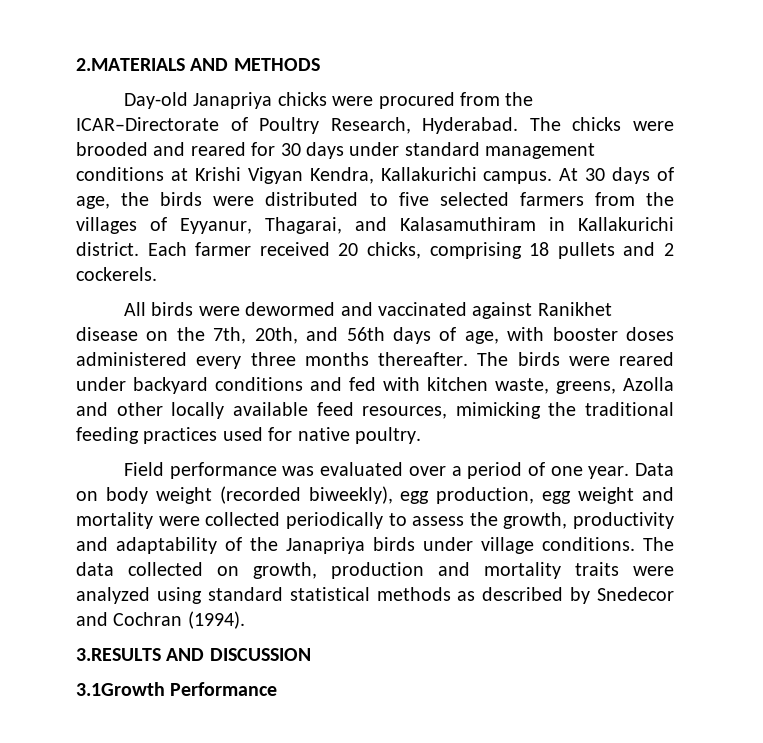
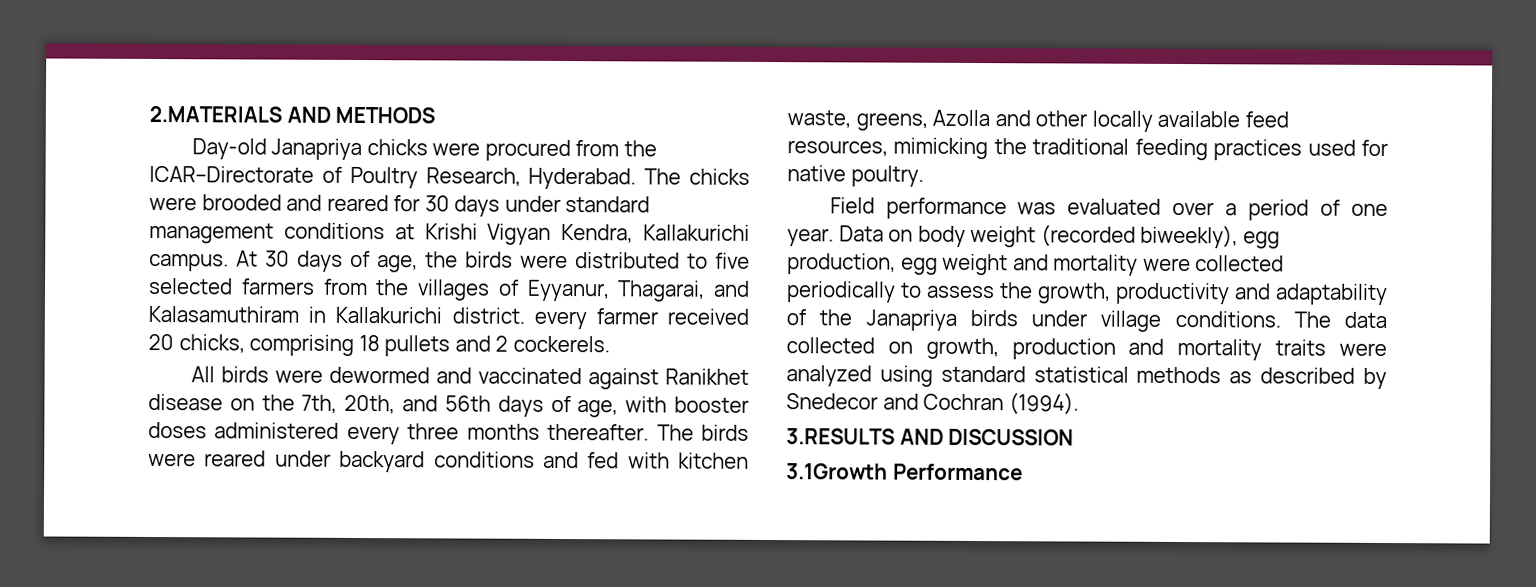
- At 30 days of age, the birds were distributed to five selected farmers from the villages of Eyyanur, Thagarai, and Kalasamuthiram in Kallakurichi district. Each farmer received 20 chicks, comprising 18 pullets and 2 cockerels.
+ At 30 days of age, the birds were distributed to five selected farmers from the villages of Eyyanur, Thagarai, and Kalasamuthiram in Kallakurichi district. every farmer received 20 chicks, comprising 18 pullets and 2 cockerels.

